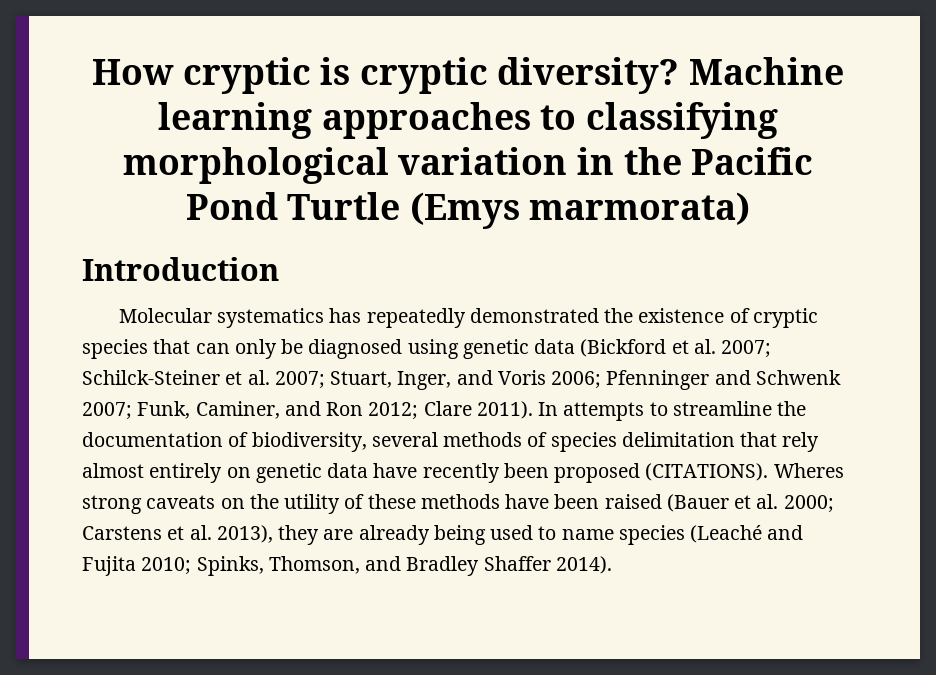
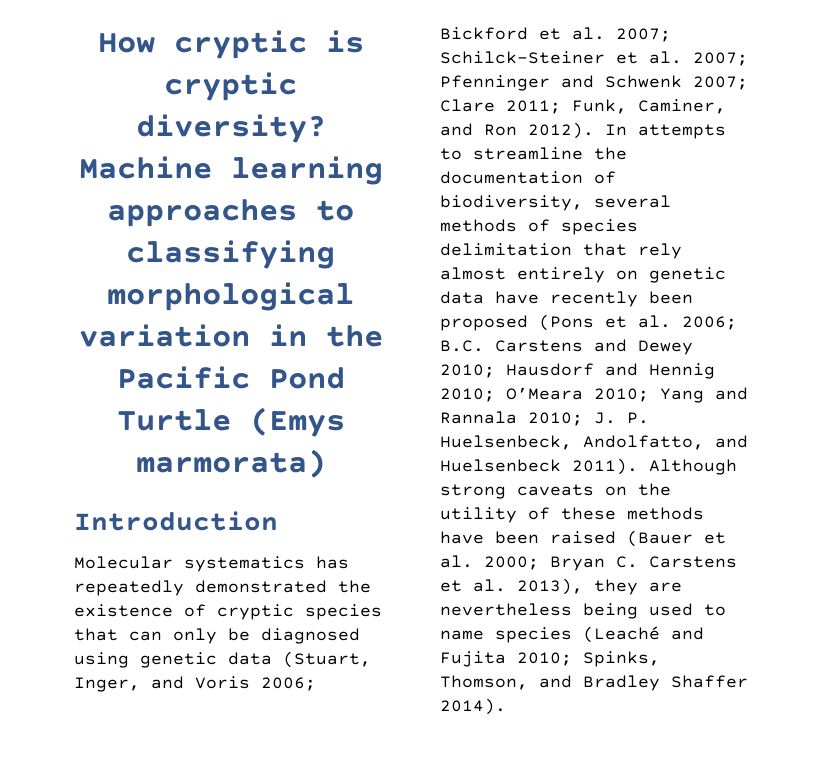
- Molecular systematics has repeatedly demonstrated the existence of cryptic species that can only be diagnosed using genetic data (Bickford et al. 2007; Schilck-Steiner et al. 2007; Stuart, Inger, and Voris 2006; Pfenninger and Schwenk 2007; Funk, Caminer, and Ron 2012; Clare 2011).
+ Molecular systematics has repeatedly demonstrated the existence of cryptic species that can only be diagnosed using genetic data (Stuart, Inger, and Voris 2006; Bickford et al. 2007; Schilck-Steiner et al. 2007; Pfenninger and Schwenk 2007; Clare 2011; Funk, Caminer, and Ron 2012).
- In attempts to streamline the documentation of biodiversity, several methods of species delimitation that rely almost entirely on genetic data have recently been proposed (CITATIONS). Wheres strong caveats on the utility of these methods have been raised (Bauer et al. 2000; Carstens et al. 2013), they are already being used to name species (Leaché and Fujita 2010; Spinks, Thomson, and Bradley Shaffer 2014).
+ In attempts to streamline the documentation of biodiversity, several methods of species delimitation that rely almost entirely on genetic data have recently been proposed (Pons et al. 2006; B.C. Carstens and Dewey 2010; Hausdorf and Hennig 2010; O’Meara 2010; Yang and Rannala 2010; J. P. Huelsenbeck, Andolfatto, and Huelsenbeck 2011). Although strong caveats on the utility of these methods have been raised (Bauer et al. 2000; Bryan C. Carstens et al. 2013), they are nevertheless being used to name species (Leaché and Fujita 2010; Spinks, Thomson, and Bradley Shaffer 2014).

